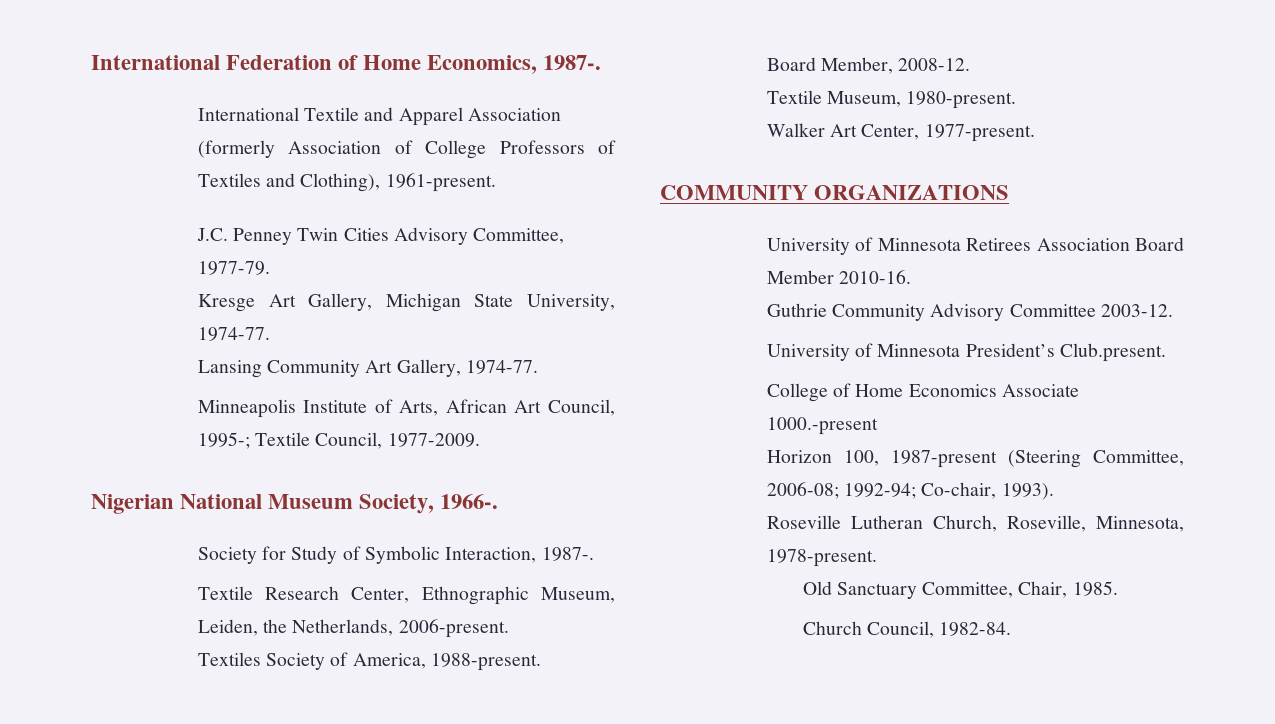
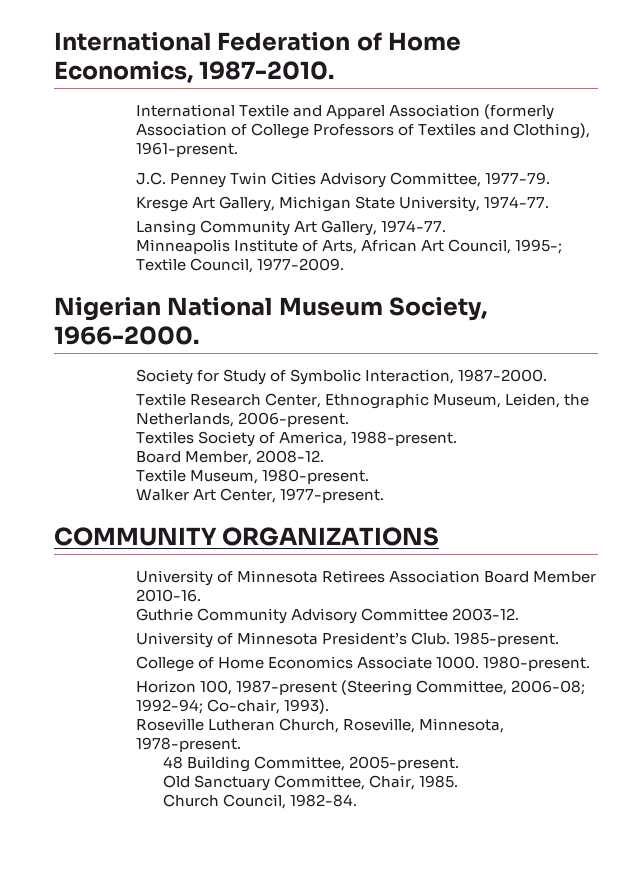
- International Federation of Home Economics, 1987-.
+ International Federation of Home Economics, 1987-2010.
- Nigerian National Museum Society, 1966-.
+ Nigerian National Museum Society, 1966-2000.
- Society for Study of Symbolic Interaction, 1987-.
+ Society for Study of Symbolic Interaction, 1987-2000.
- University of Minnesota President’s Club.present.
+ University of Minnesota President’s Club. 1985-present.
- College of Home Economics Associate 1000.-present
+ College of Home Economics Associate 1000. 1980-present.
+ 48 Building Committee, 2005-present.

